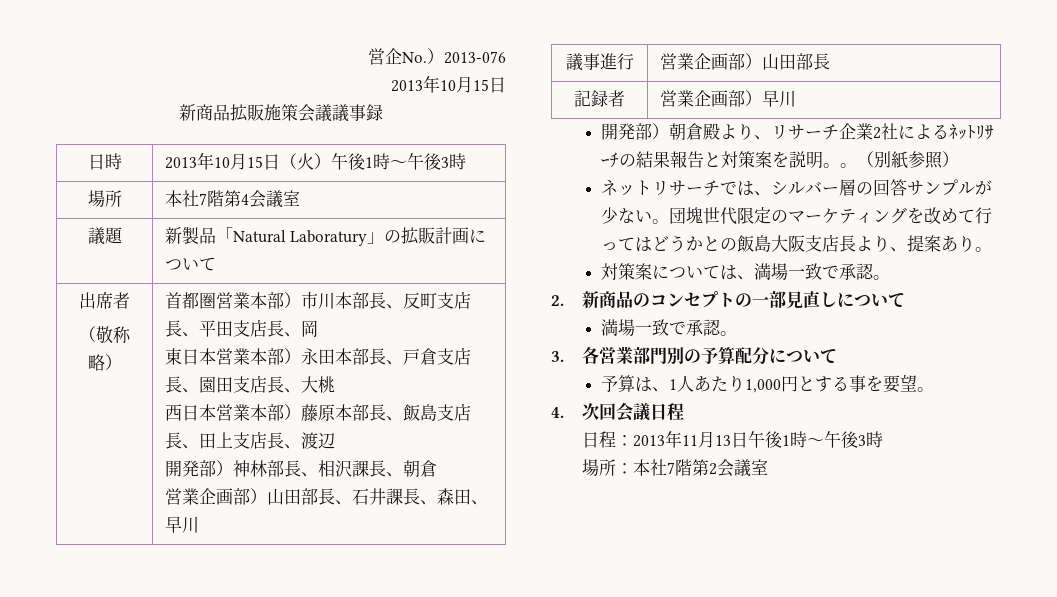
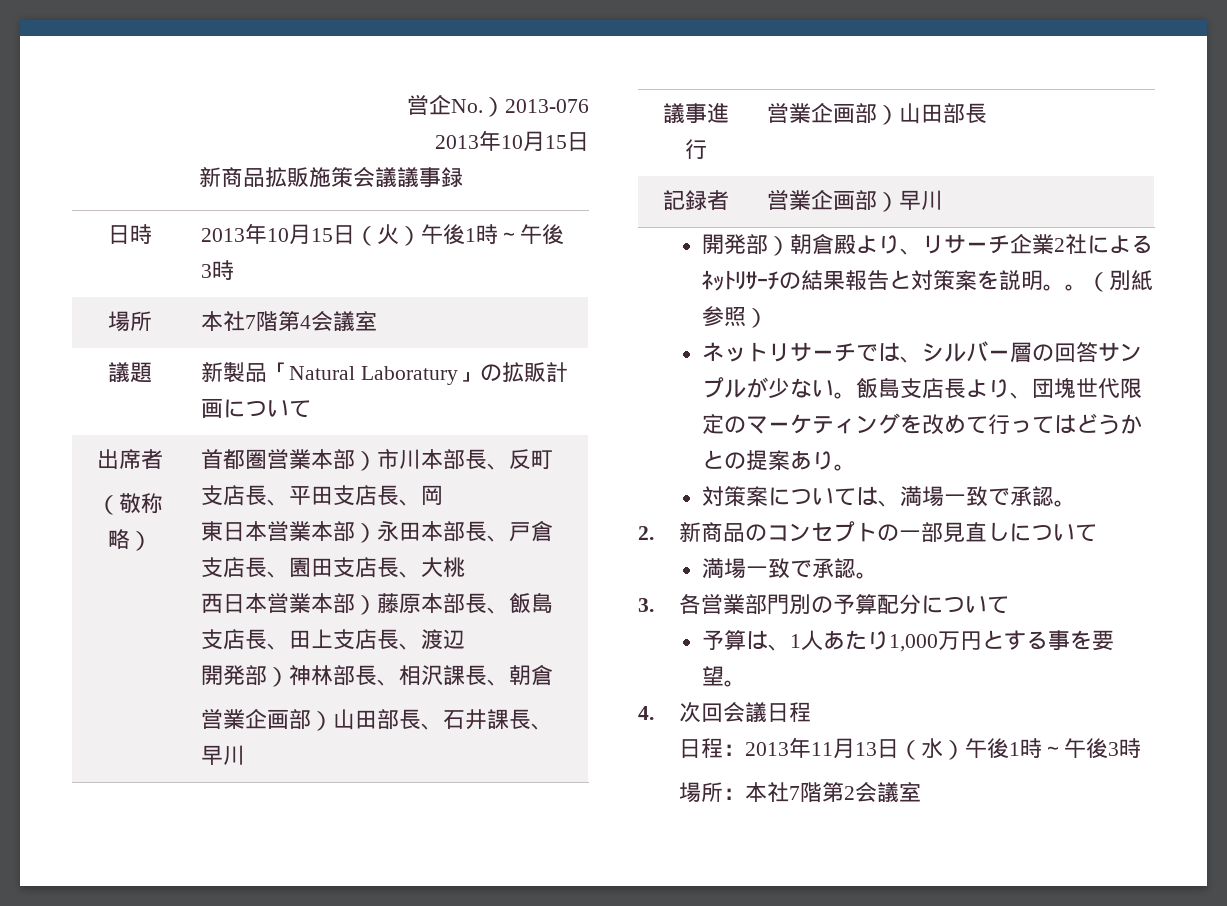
- 営業企画部）山田部長、石井課長、森田、早川
+ 営業企画部）山田部長、石井課長、早川
- 団塊世代限定のマーケティングを改めて行ってはどうかとの飯島大阪支店長より、提案あり。
+ 飯島支店長より、団塊世代限定のマーケティングを改めて行ってはどうかとの提案あり。
- 予算は、1人あたり1,000円とする事を要望。
+ 予算は、1人あたり1,000万円とする事を要望。
- 日程：2013年11月13日午後1時～午後3時
+ 日程：2013年11月13日（水）午後1時～午後3時

